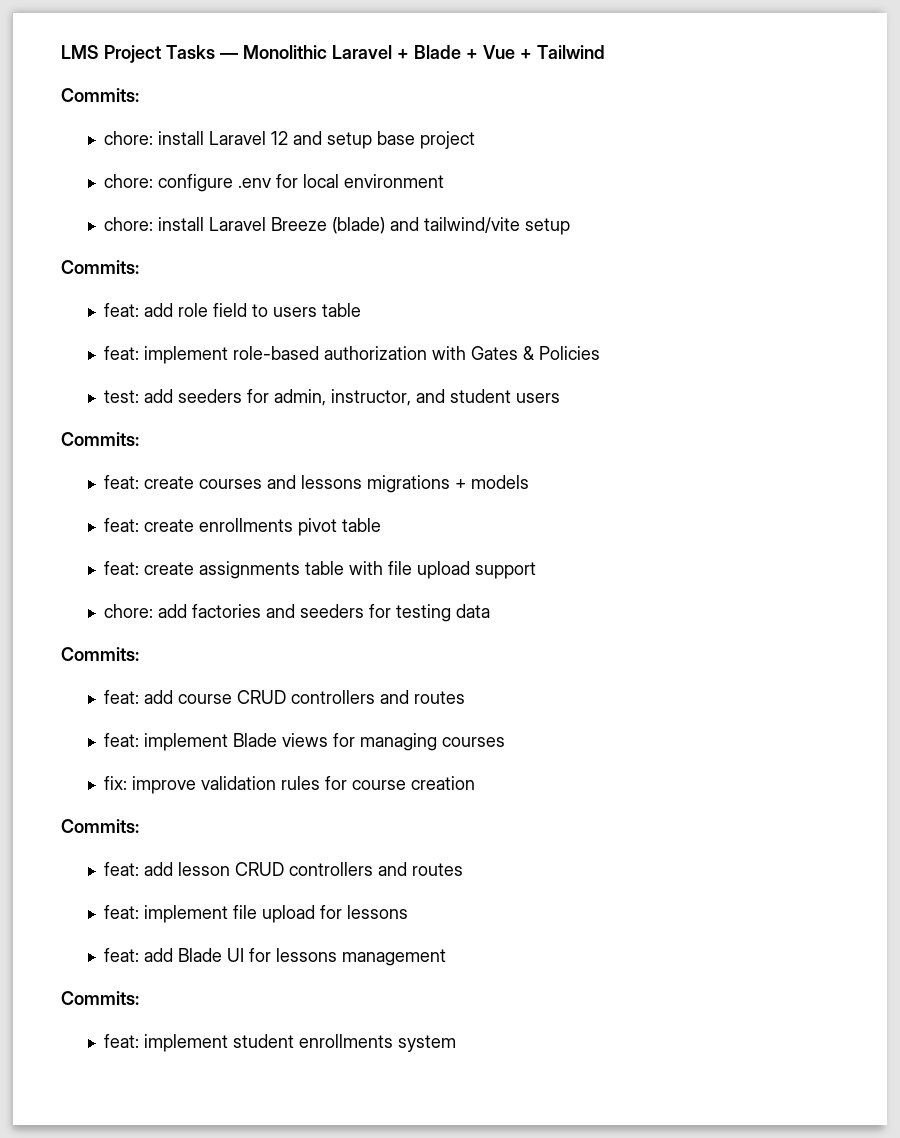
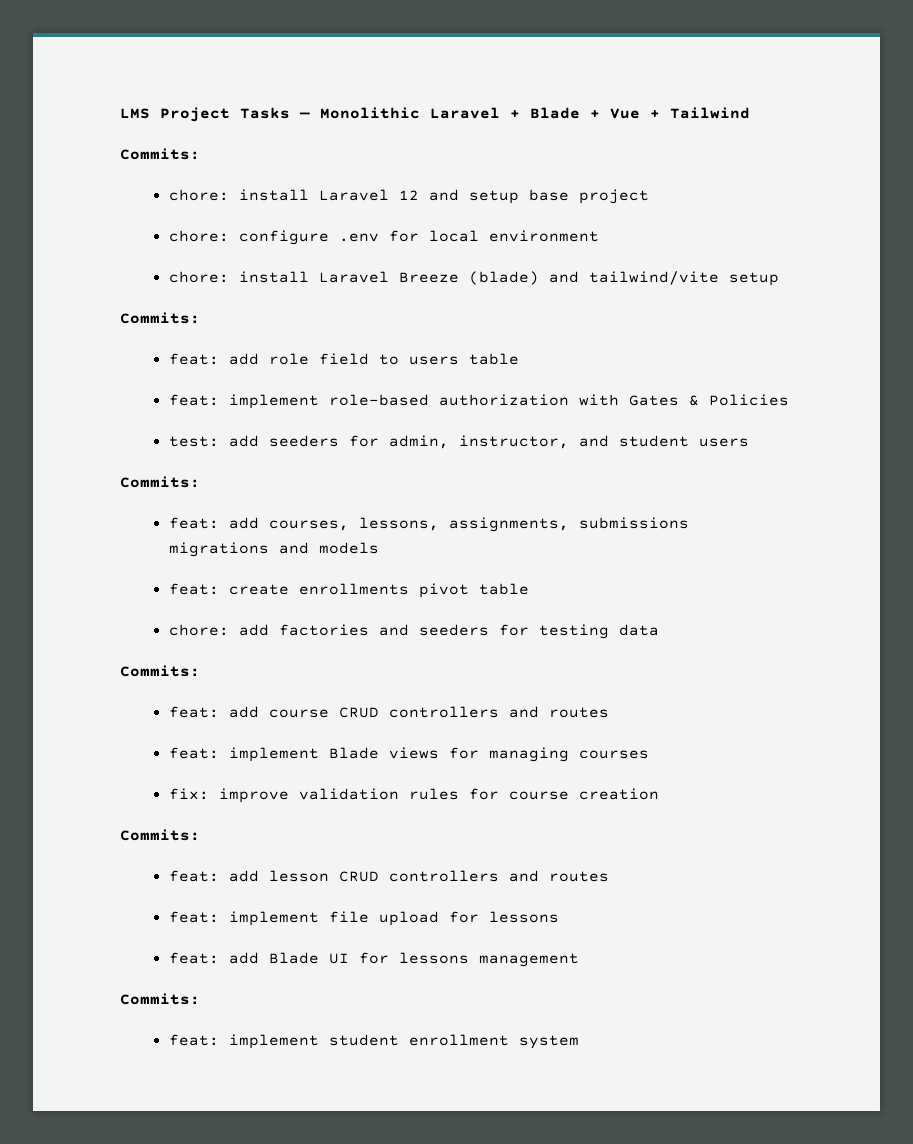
- feat: create courses and lessons migrations + models
+ feat: add courses, lessons, assignments, submissions migrations and models
- feat: create assignments table with file upload support
- feat: implement student enrollments system
+ feat: implement student enrollment system

